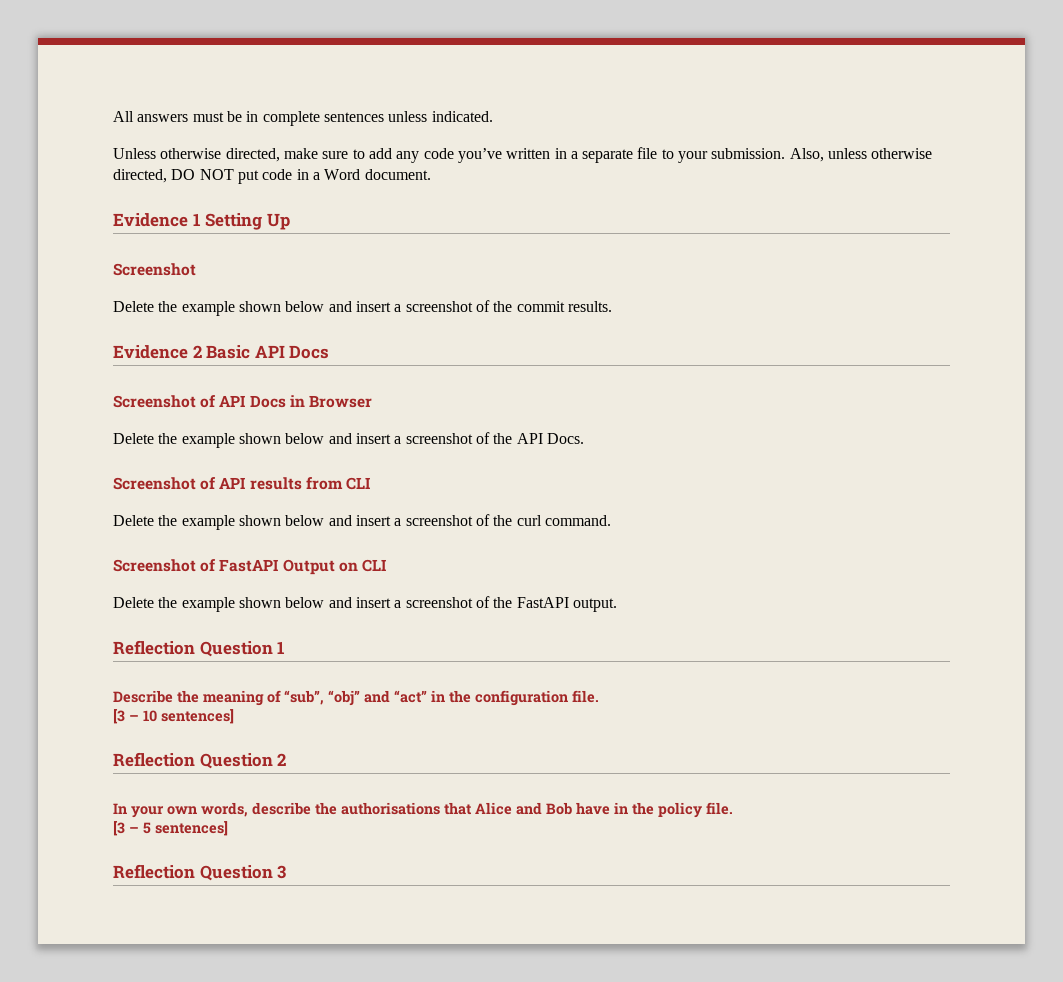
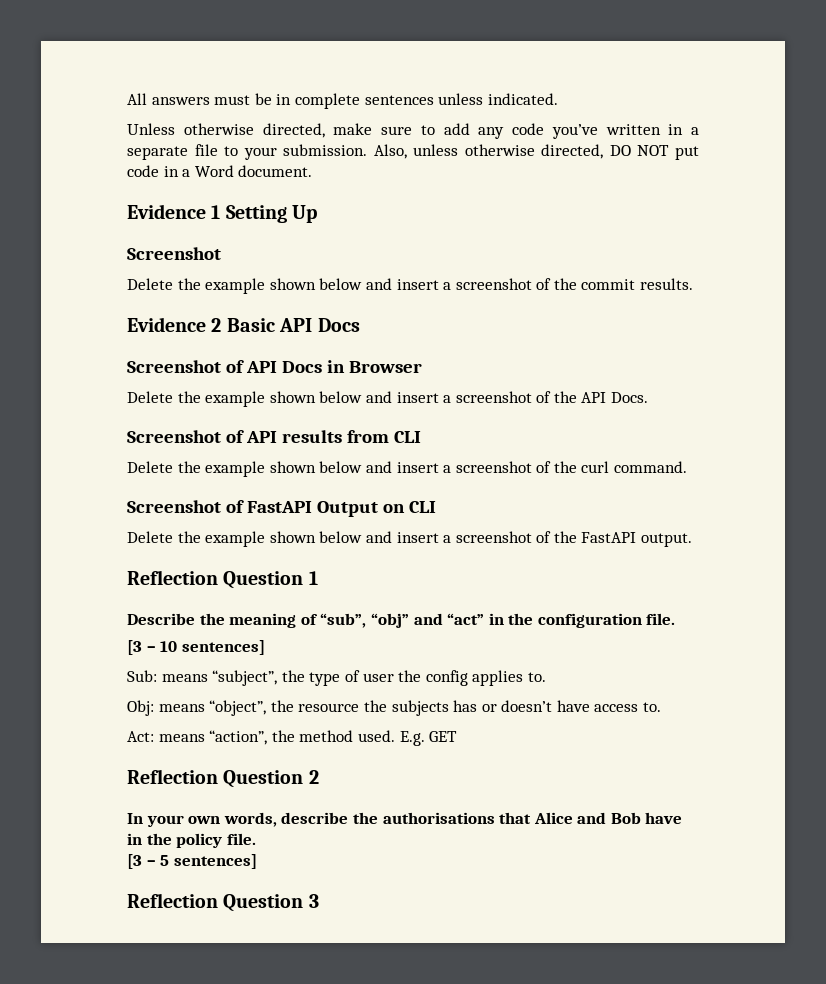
+ Sub: means “subject”, the type of user the config applies to.
+ Obj: means “object”, the resource the subjects has or doesn’t have access to.
+ Act: means “action”, the method used. E.g. GET

